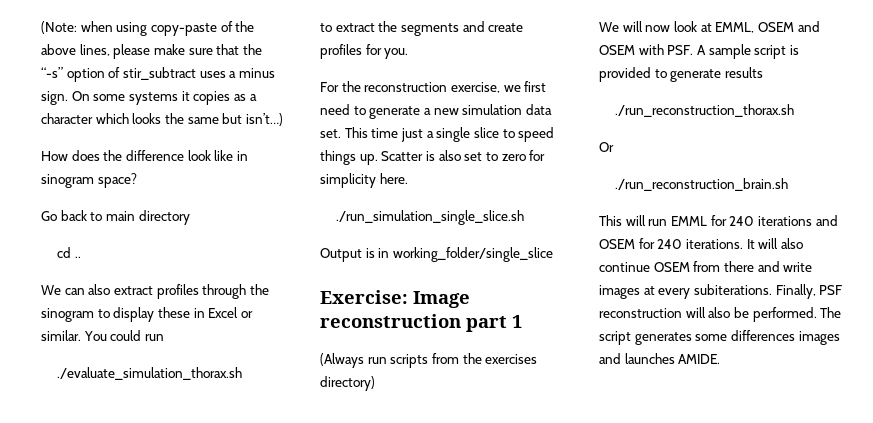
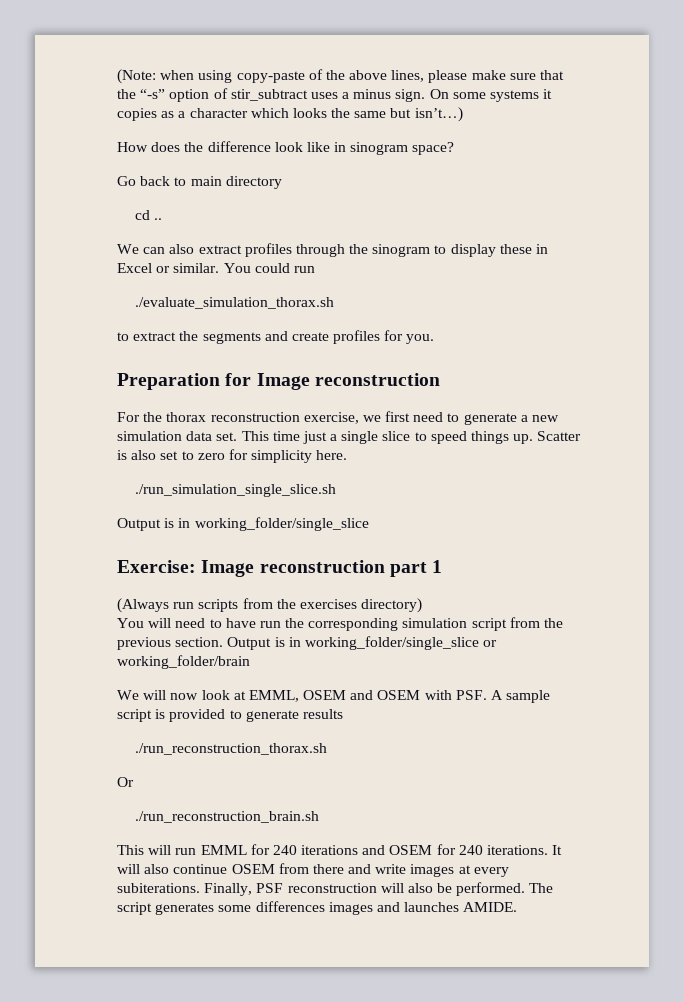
+ Preparation for Image reconstruction
- For the reconstruction exercise, we first need to generate a new simulation data set.
+ For the thorax reconstruction exercise, we first need to generate a new simulation data set.
+ You will need to have run the corresponding simulation script from the previous section. Output is in working_folder/single_slice or working_folder/brain

